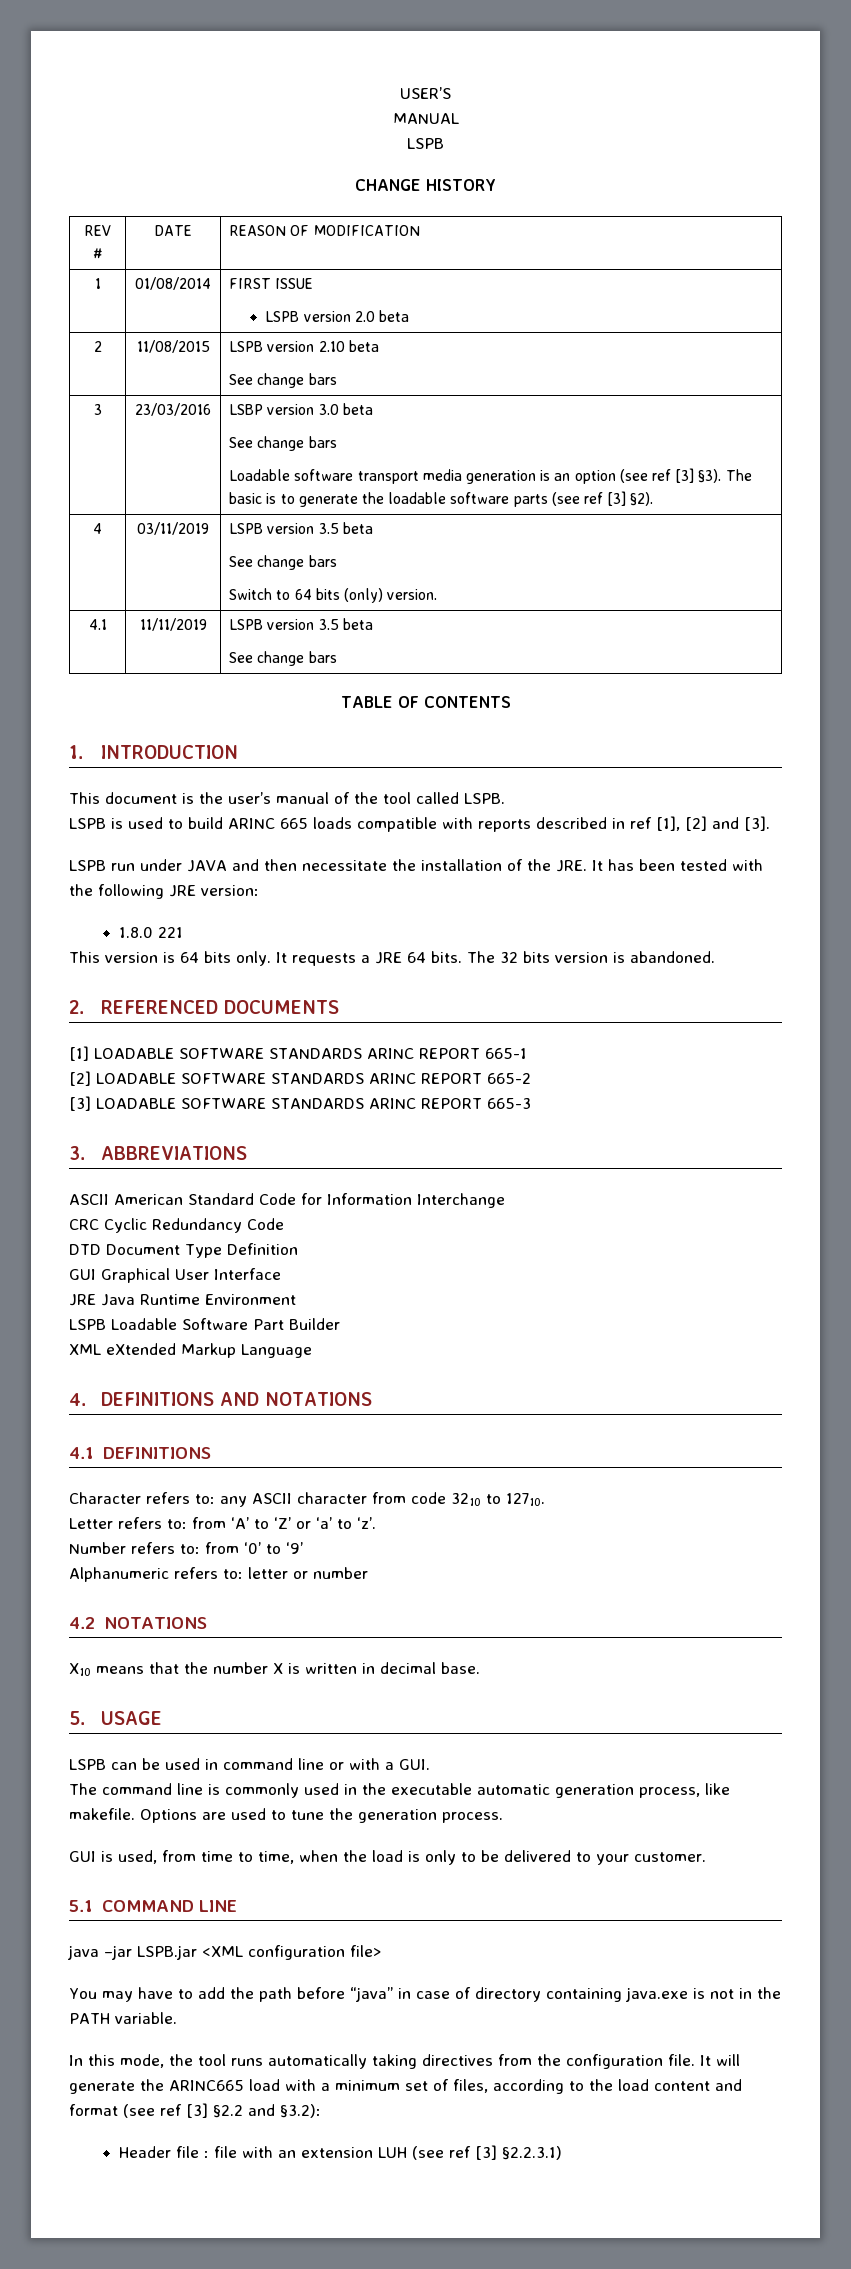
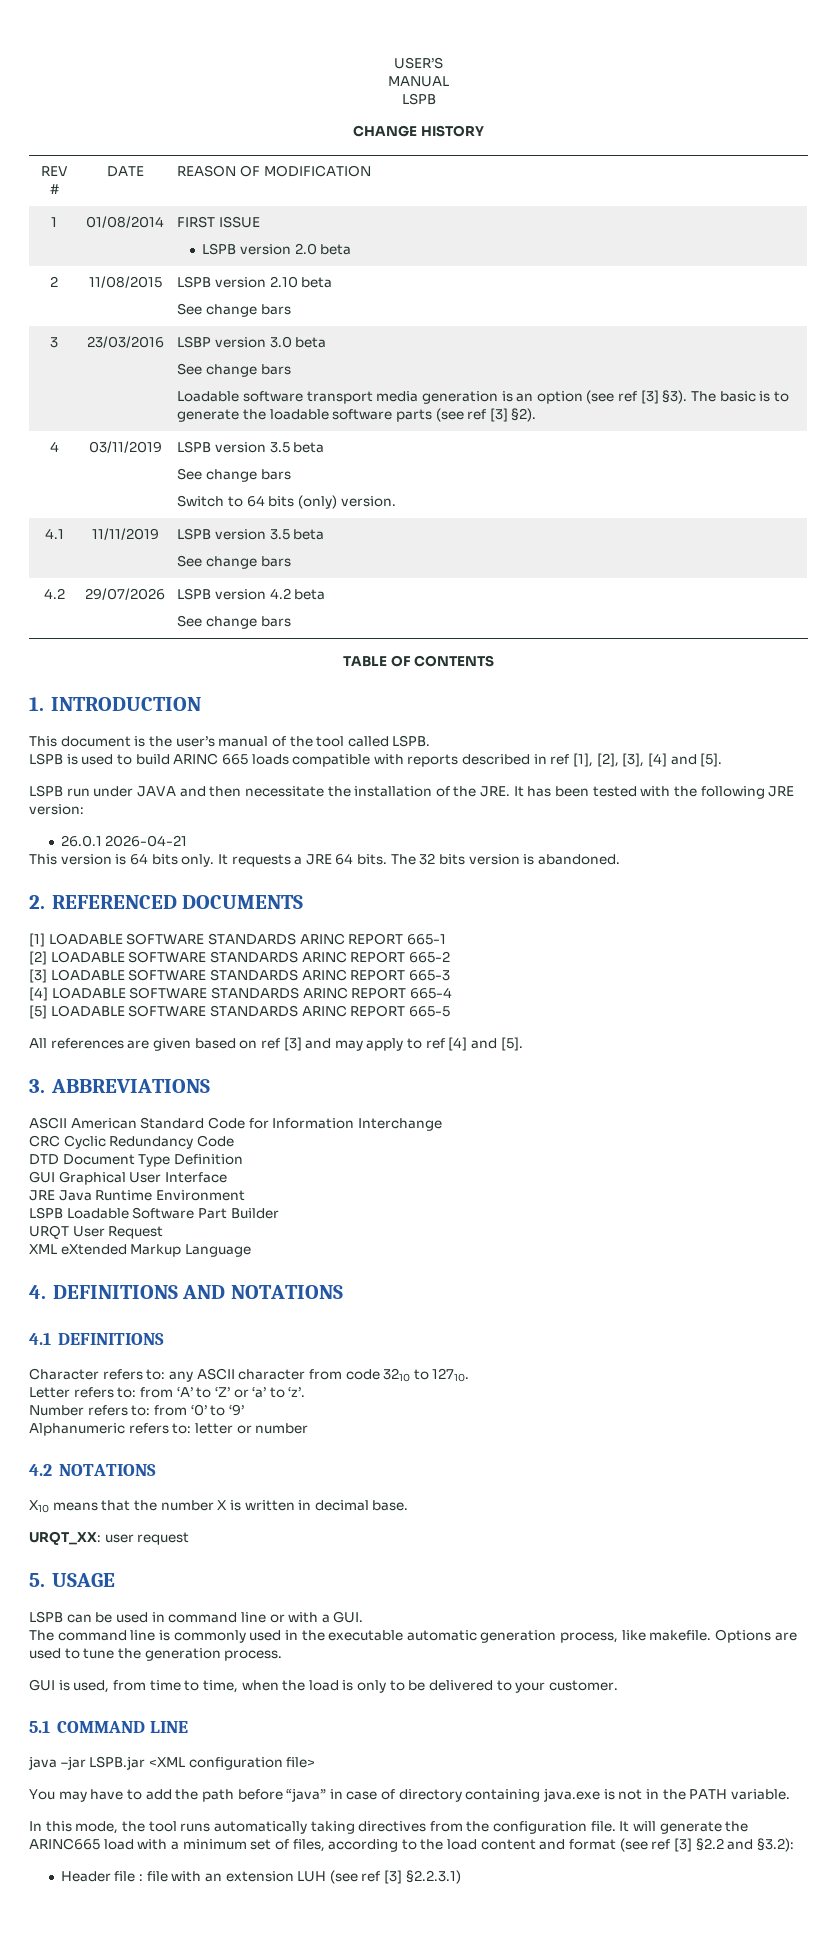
+ 4.2 | 29/07/2026 | LSPB version 4.2 beta
+ See change bars
- LSPB is used to build ARINC 665 loads compatible with reports described in ref [1], [2] and [3].
+ LSPB is used to build ARINC 665 loads compatible with reports described in ref [1], [2], [3], [4] and [5].
- 1.8.0 221
+ 26.0.1 2026-04-21
+ [4] LOADABLE SOFTWARE STANDARDS ARINC REPORT 665-4
+ [5] LOADABLE SOFTWARE STANDARDS ARINC REPORT 665-5
+ All references are given based on ref [3] and may apply to ref [4] and [5].
+ URQT User Request
+ URQT_XX: user request

